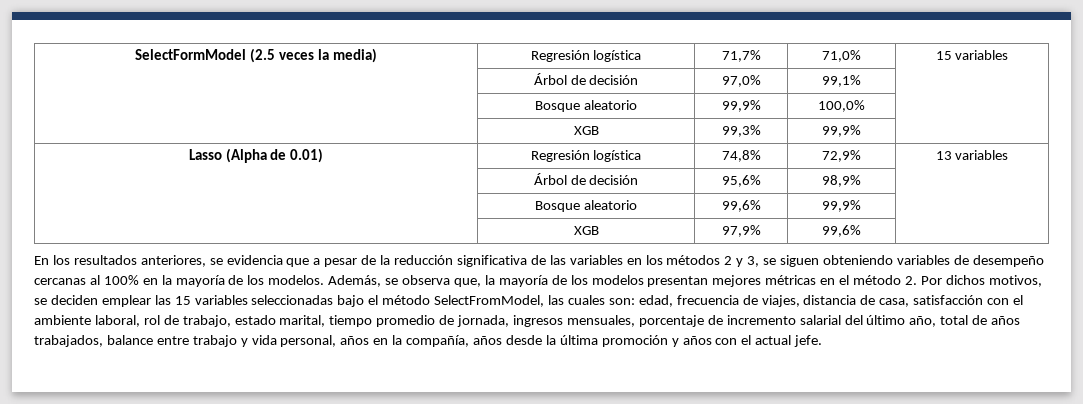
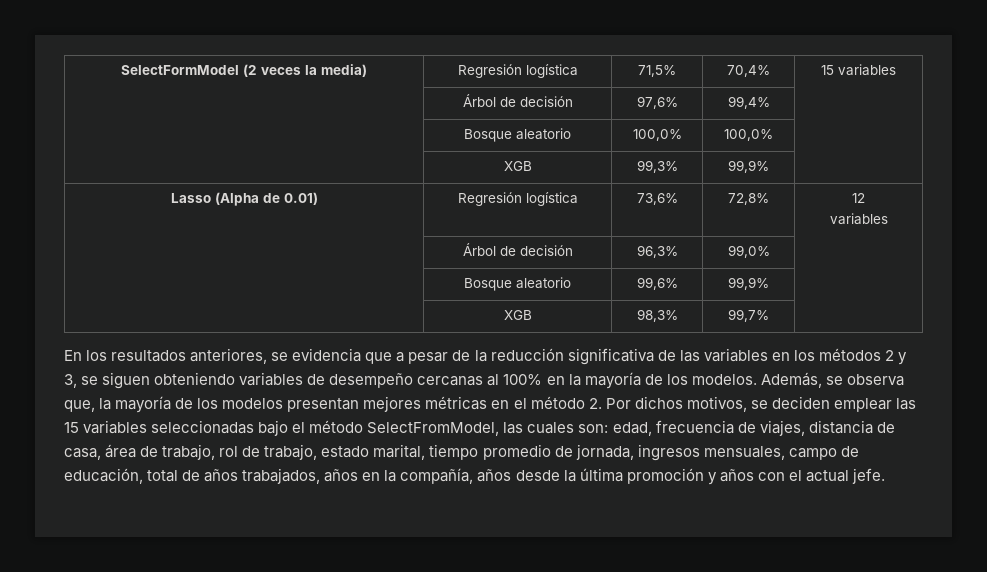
- SelectFormModel (2.5 veces la media) | Regresión logística | 71,7% | 71,0% | 15 variables
+ SelectFormModel (2 veces la media) | Regresión logística | 71,5% | 70,4% | 15 variables
- | Árbol de decisión | 97,0% | 99,1% |
- | Bosque aleatorio | 99,9% | 100,0% |
+ | Árbol de decisión | 97,6% | 99,4% |
+ | Bosque aleatorio | 100,0% | 100,0% |
- Lasso (Alpha de 0.01) | Regresión logística | 74,8% | 72,9% | 13 variables
- | Árbol de decisión | 95,6% | 98,9% |
+ Lasso (Alpha de 0.01) | Regresión logística | 73,6% | 72,8% | 12
+ variables
+ | Árbol de decisión | 96,3% | 99,0% |
- | XGB | 97,9% | 99,6% |
+ | XGB | 98,3% | 99,7% |
- edad, frecuencia de viajes, distancia de casa, satisfacción con el ambiente laboral, rol de trabajo, estado marital, tiempo promedio de jornada, ingresos mensuales, porcentaje de incremento salarial del último año, total de años trabajados, balance entre trabajo y vida personal, años en la compañía, años desde la última promoción y años con el actual jefe.
+ edad, frecuencia de viajes, distancia de casa, área de trabajo, rol de trabajo, estado marital, tiempo promedio de jornada, ingresos mensuales, campo de educación, total de años trabajados, años en la compañía, años desde la última promoción y años con el actual jefe.

